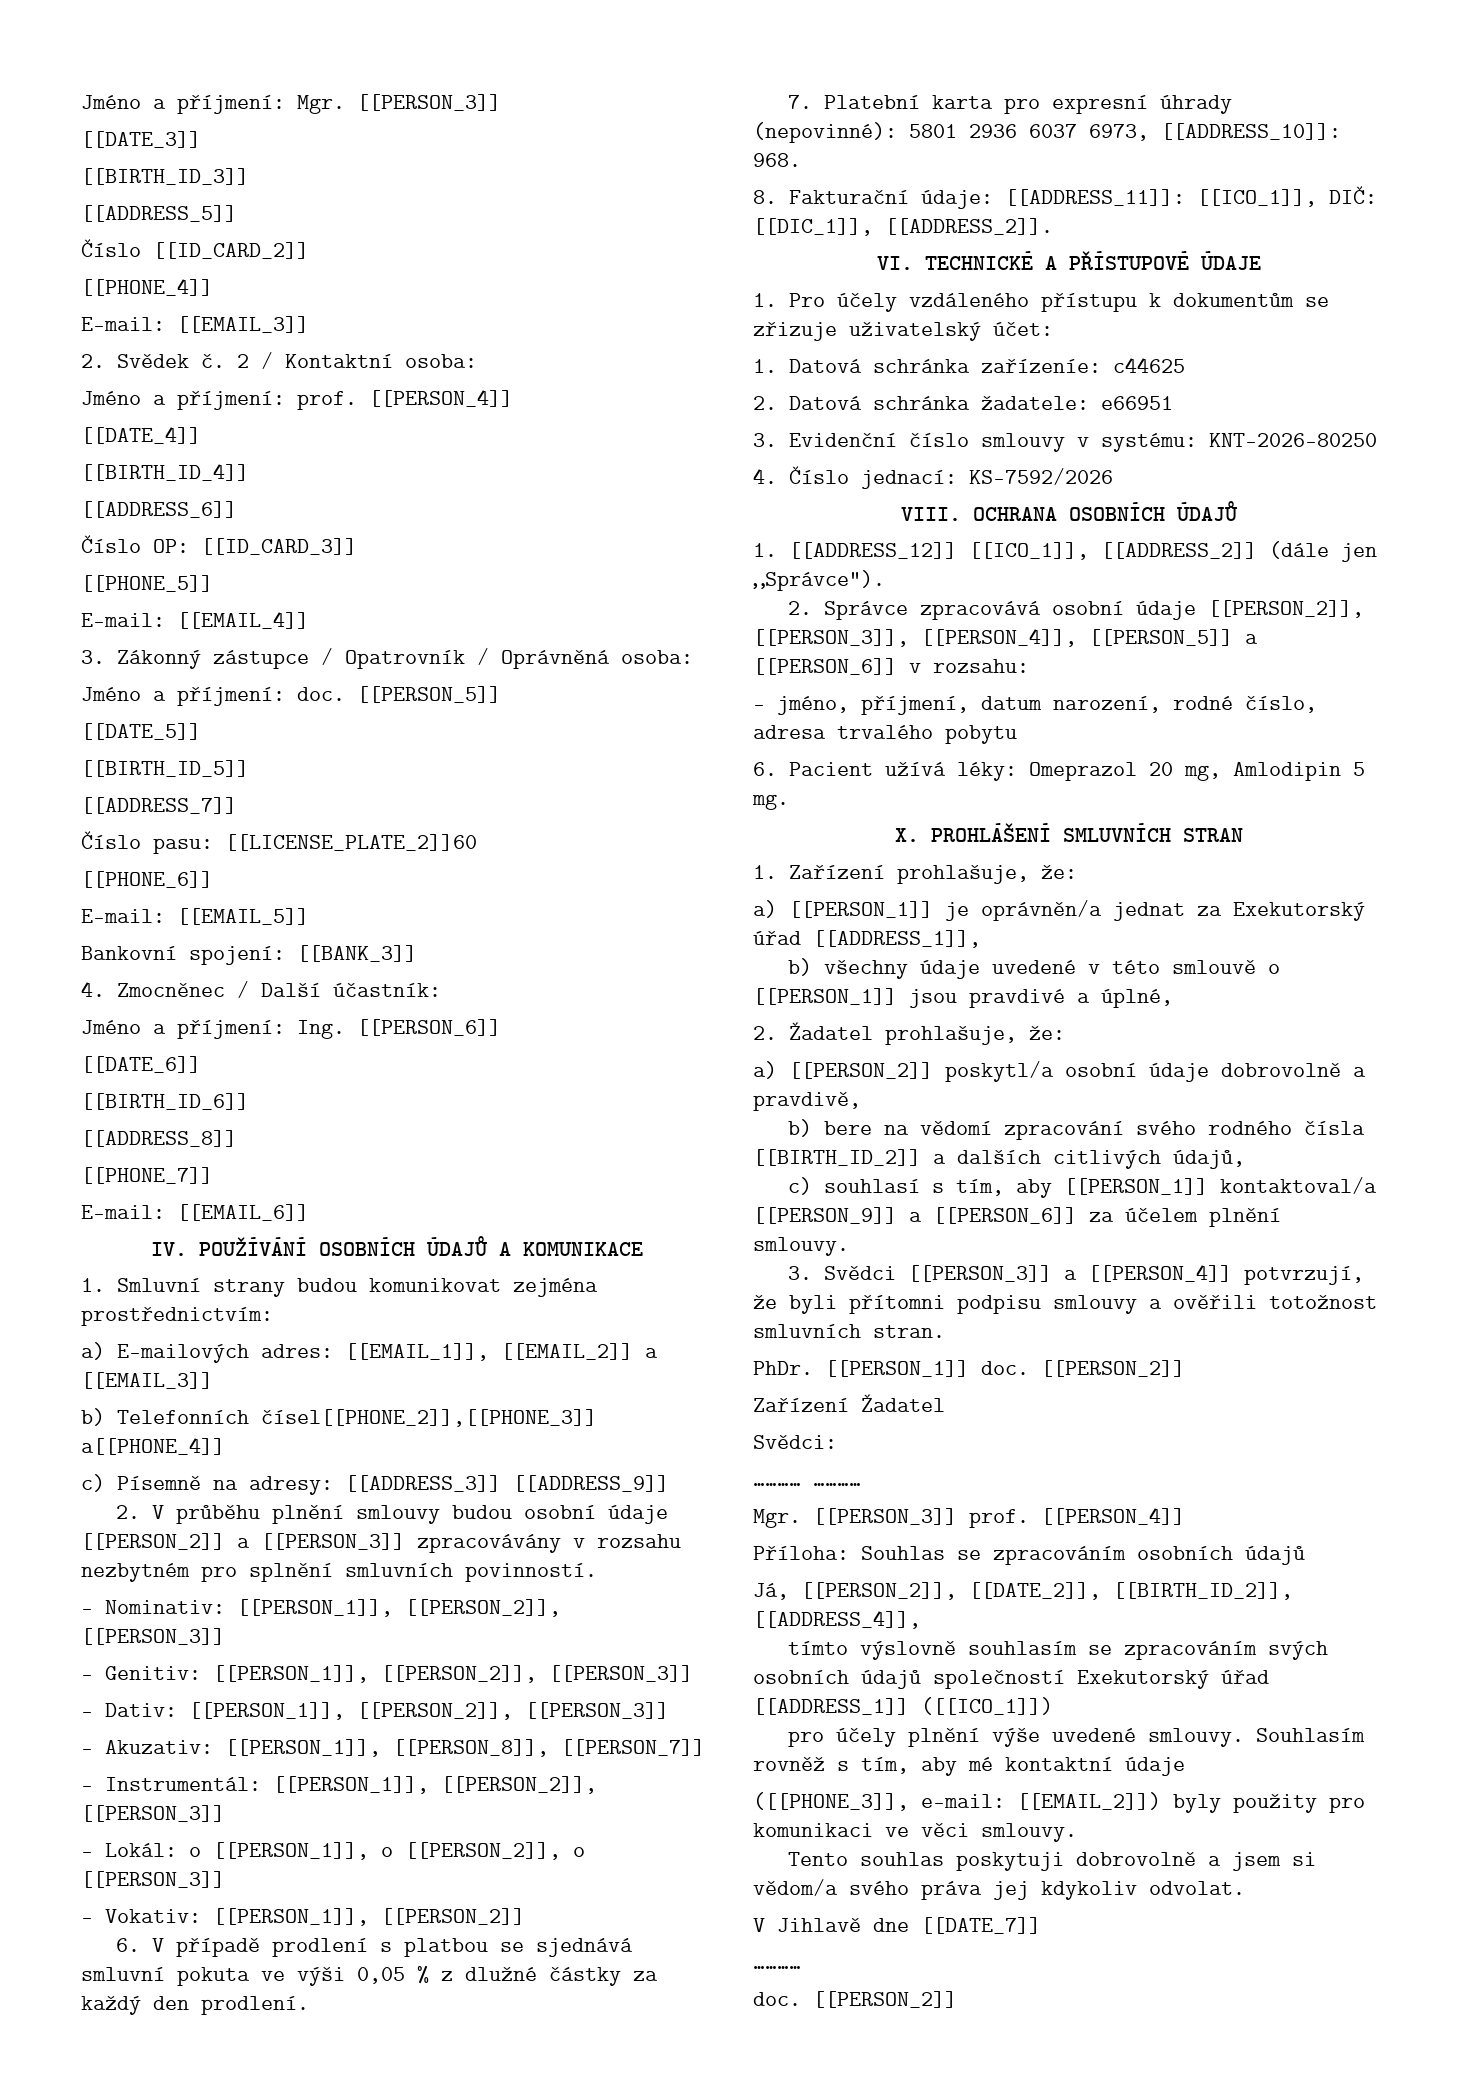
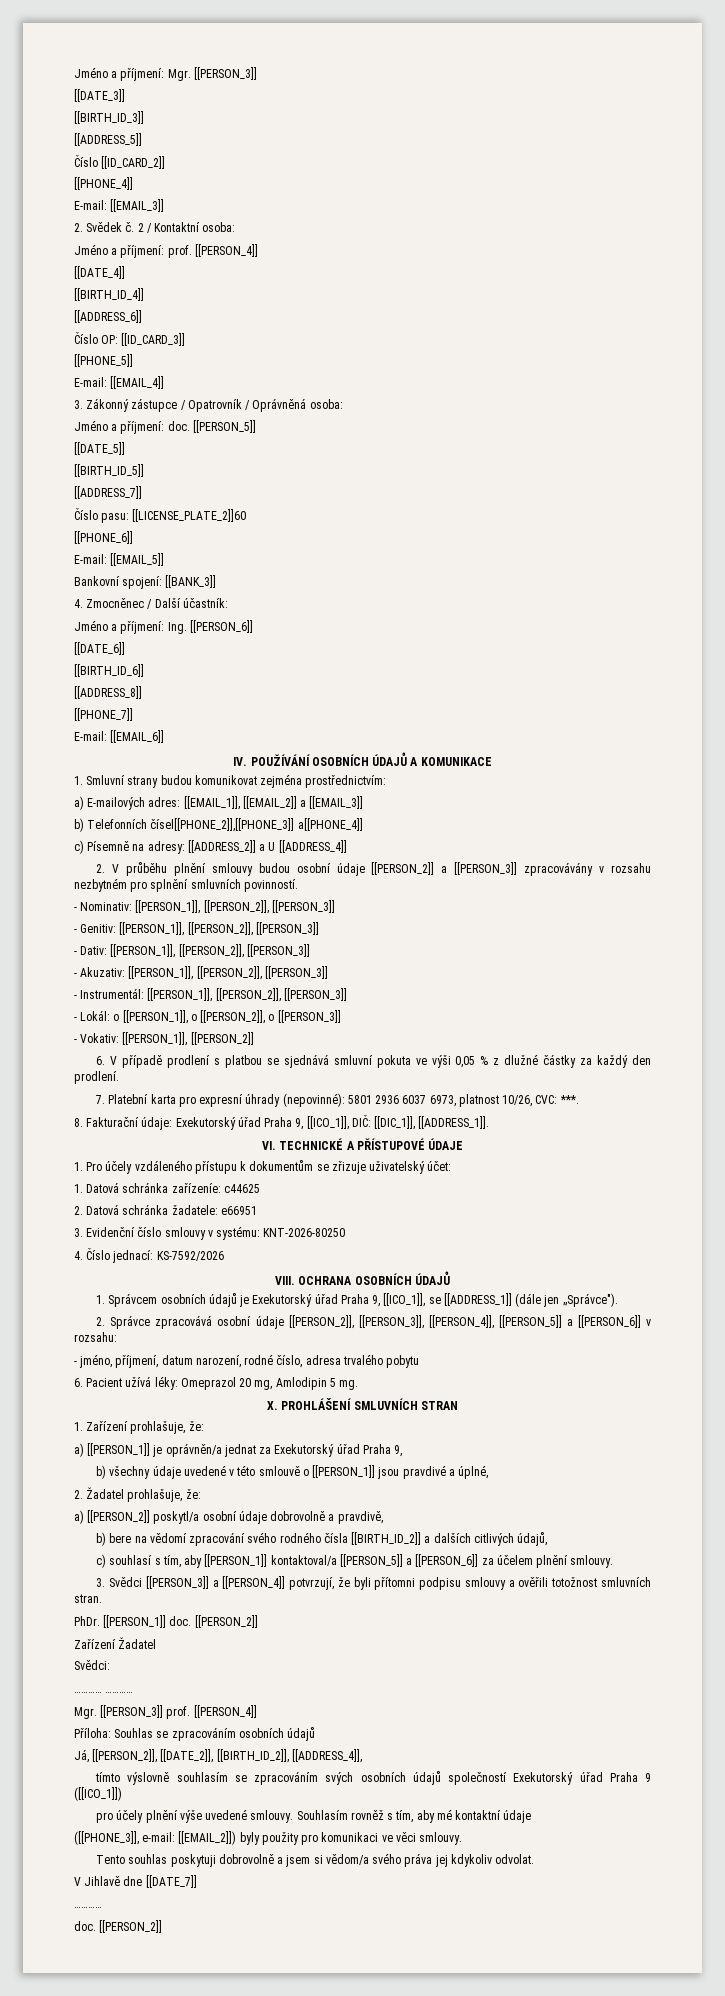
- c) Písemně na adresy: [[ADDRESS_3]] [[ADDRESS_9]]
+ c) Písemně na adresy: [[ADDRESS_2]] a U [[ADDRESS_4]]
- - Akuzativ: [[PERSON_1]], [[PERSON_8]], [[PERSON_7]]
+ - Akuzativ: [[PERSON_1]], [[PERSON_2]], [[PERSON_3]]
- 7. Platební karta pro expresní úhrady (nepovinné): 5801 2936 6037 6973, [[ADDRESS_10]]: 968.
+ 7. Platební karta pro expresní úhrady (nepovinné): 5801 2936 6037 6973, platnost 10/26, CVC: ***.
- 8. Fakturační údaje: [[ADDRESS_11]]: [[ICO_1]], DIČ: [[DIC_1]], [[ADDRESS_2]].
+ 8. Fakturační údaje: Exekutorský úřad Praha 9, [[ICO_1]], DIČ: [[DIC_1]], [[ADDRESS_1]].
- 1. [[ADDRESS_12]] [[ICO_1]], [[ADDRESS_2]] (dále jen „Správce").
+ 1. Správcem osobních údajů je Exekutorský úřad Praha 9, [[ICO_1]], se [[ADDRESS_1]] (dále jen „Správce").
- a) [[PERSON_1]] je oprávněn/a jednat za Exekutorský úřad [[ADDRESS_1]],
+ a) [[PERSON_1]] je oprávněn/a jednat za Exekutorský úřad Praha 9,
- c) souhlasí s tím, aby [[PERSON_1]] kontaktoval/a [[PERSON_9]] a [[PERSON_6]] za účelem plnění smlouvy.
+ c) souhlasí s tím, aby [[PERSON_1]] kontaktoval/a [[PERSON_5]] a [[PERSON_6]] za účelem plnění smlouvy.
- tímto výslovně souhlasím se zpracováním svých osobních údajů společností Exekutorský úřad [[ADDRESS_1]] ([[ICO_1]])
+ tímto výslovně souhlasím se zpracováním svých osobních údajů společností Exekutorský úřad Praha 9 ([[ICO_1]])

